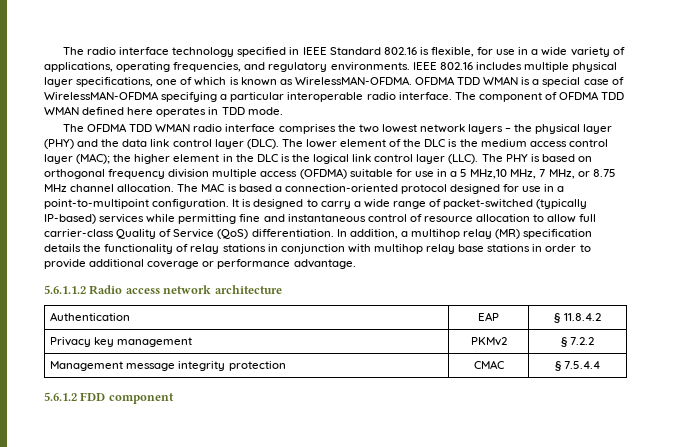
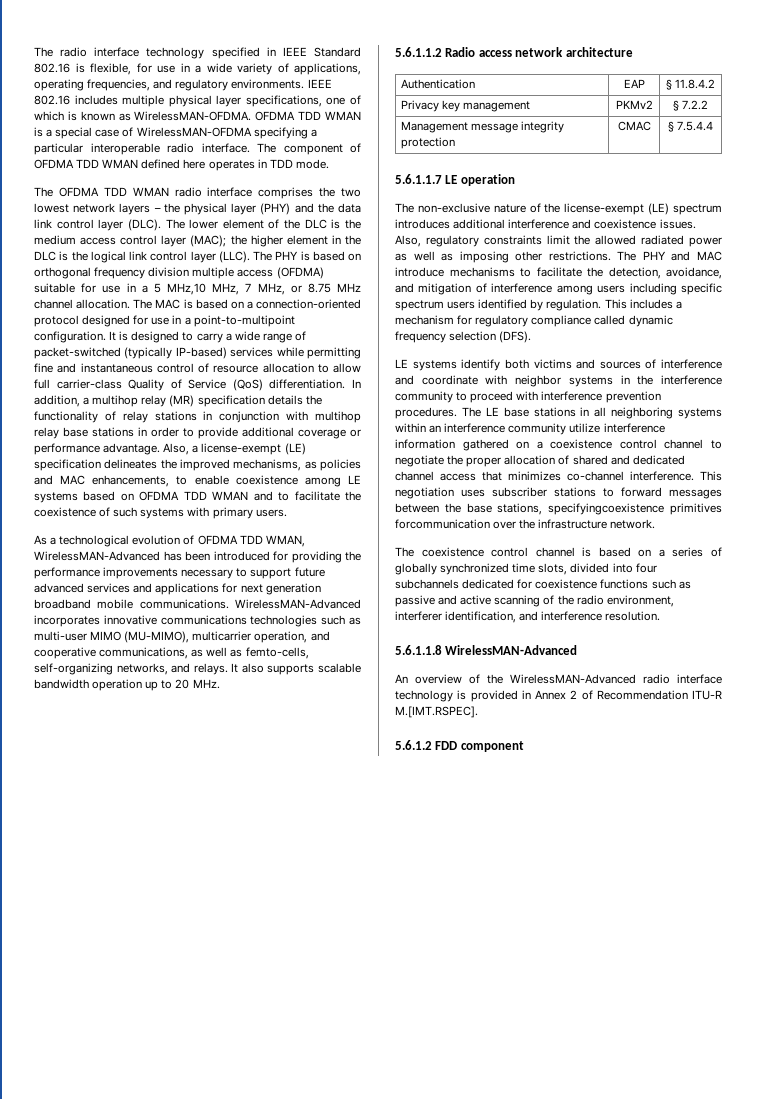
- The MAC is based a connection-oriented protocol designed for use in a point-to-multipoint configuration.
+ The MAC is based on a connection-oriented protocol designed for use in a point-to-multipoint configuration.
+ Also, a license-exempt (LE) specification delineates the improved mechanisms, as policies and MAC enhancements, to enable coexistence among LE systems based on OFDMA TDD WMAN and to facilitate the coexistence of such systems with primary users.
+ As a technological evolution of OFDMA TDD WMAN, WirelessMAN-Advanced has been introduced for providing the performance improvements necessary to support future advanced services and applications for next generation broadband mobile communications. WirelessMAN-Advanced incorporates innovative communications technologies such as multi-user MIMO (MU-MIMO), multicarrier operation, and cooperative communications, as well as femto-cells, self-organizing networks, and relays. It also supports scalable bandwidth operation up to 20 MHz.
+ 5.6.1.1.7 LE operation
+ The non-exclusive nature of the license-exempt (LE) spectrum introduces additional interference and coexistence issues. Also, regulatory constraints limit the allowed radiated power as well as imposing other restrictions. The PHY and MAC introduce mechanisms to facilitate the detection, avoidance, and mitigation of interference among users including specific spectrum users identified by regulation. This includes a mechanism for regulatory compliance called dynamic frequency selection (DFS).
+ LE systems identify both victims and sources of interference and coordinate with neighbor systems in the interference community to proceed with interference prevention procedures. The LE base stations in all neighboring systems within an interference community utilize interference information gathered on a coexistence control channel to negotiate the proper allocation of shared and dedicated channel access that minimizes co-channel interference. This negotiation uses subscriber stations to forward messages between the base stations, specifyingcoexistence primitives forcommunication over the infrastructure network.
+ The coexistence control channel is based on a series of globally synchronized time slots, divided into four subchannels dedicated for coexistence functions such as passive and active scanning of the radio environment, interferer identification, and interference resolution.
+ 5.6.1.1.8 WirelessMAN-Advanced
+ An overview of the WirelessMAN-Advanced radio interface technology is provided in Annex 2 of Recommendation ITU-R M.[IMT.RSPEC].

